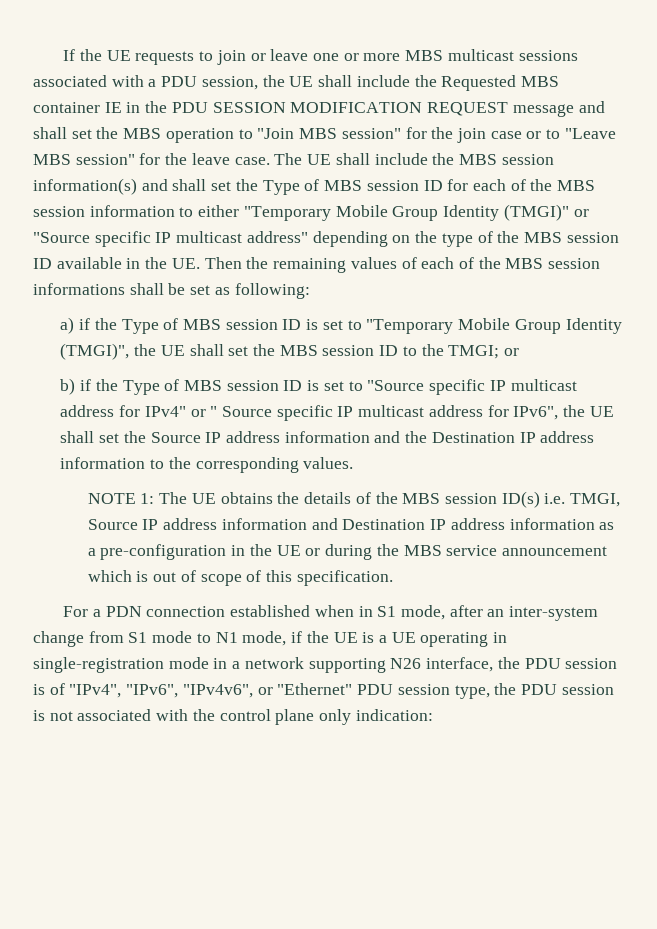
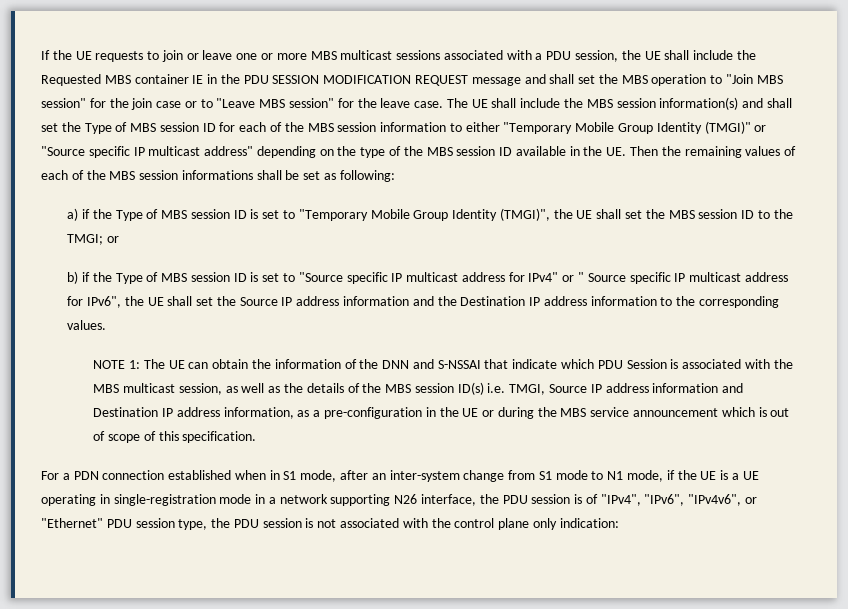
- NOTE 1: The UE obtains the details of the MBS session ID(s) i.e. TMGI, Source IP address information and Destination IP address information as a pre-configuration in the UE or during the MBS service announcement which is out of scope of this specification.
+ NOTE 1: The UE can obtain the information of the DNN and S-NSSAI that indicate which PDU Session is associated with the MBS multicast session, as well as the details of the MBS session ID(s) i.e. TMGI, Source IP address information and Destination IP address information, as a pre-configuration in the UE or during the MBS service announcement which is out of scope of this specification.

